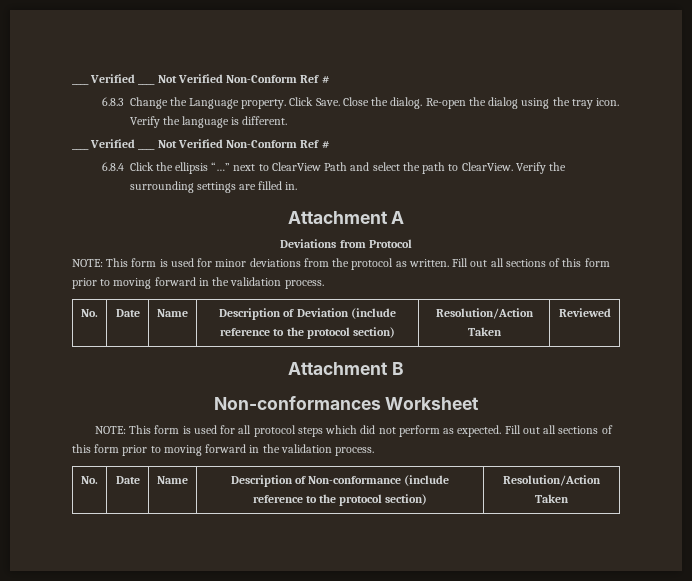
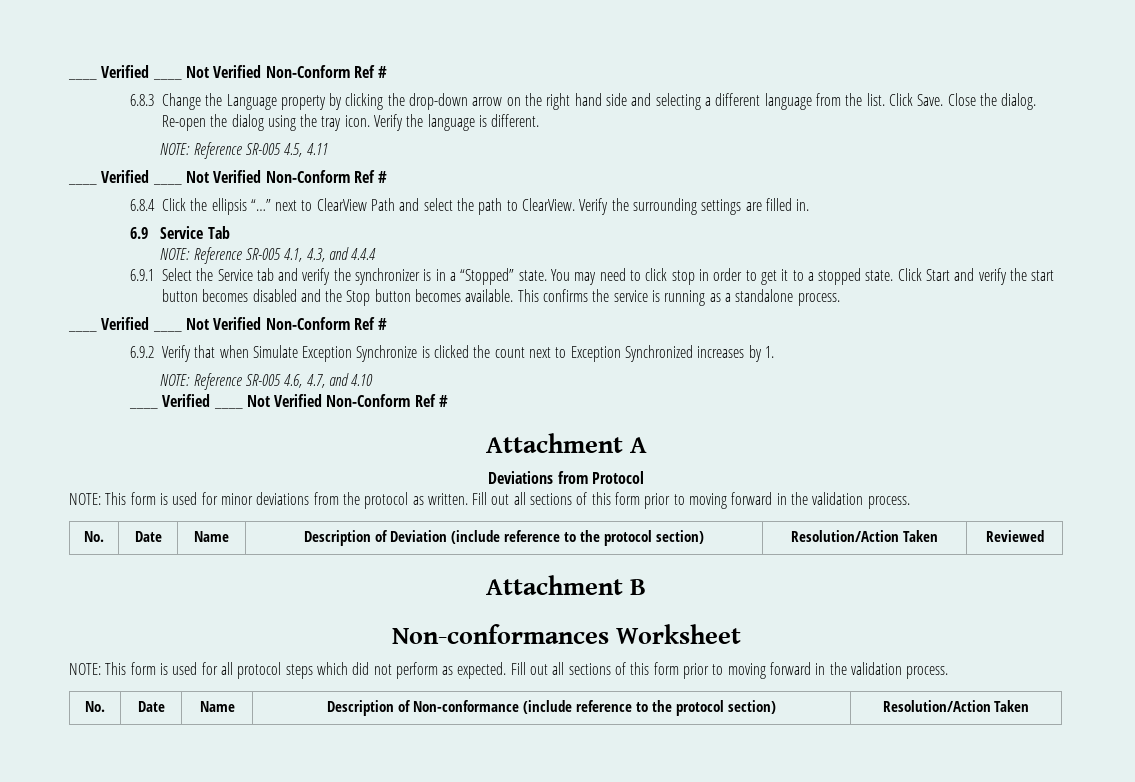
- 6.8.3 Change the Language property.
+ 6.8.3 Change the Language property by clicking the drop-down arrow on the right hand side and selecting a different language from the list.
+ NOTE: Reference SR-005 4.5, 4.11
+ 6.9 Service Tab
+ NOTE: Reference SR-005 4.1, 4.3, and 4.4.4
+ 6.9.1 Select the Service tab and verify the synchronizer is in a “Stopped” state. You may need to click stop in order to get it to a stopped state. Click Start and verify the start button becomes disabled and the Stop button becomes available. This confirms the service is running as a standalone process.
+ ____ Verified ____ Not Verified Non-Conform Ref #
+ 6.9.2 Verify that when Simulate Exception Synchronize is clicked the count next to Exception Synchronized increases by 1.
+ NOTE: Reference SR-005 4.6, 4.7, and 4.10
+ ____ Verified ____ Not Verified Non-Conform Ref #

